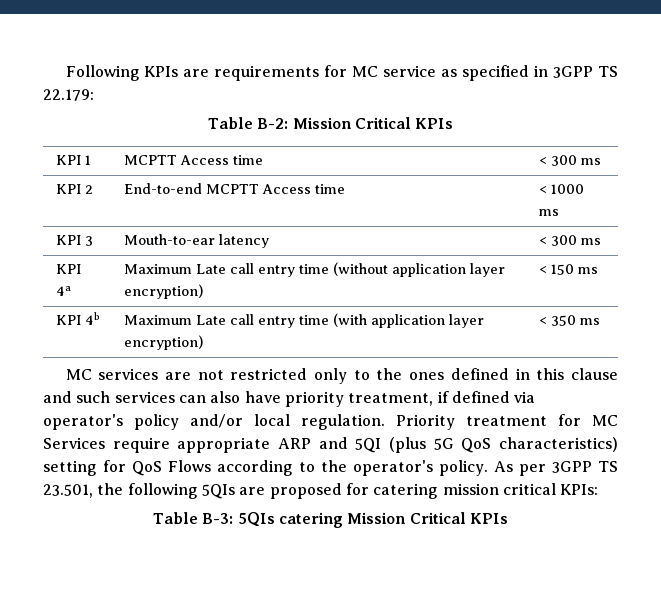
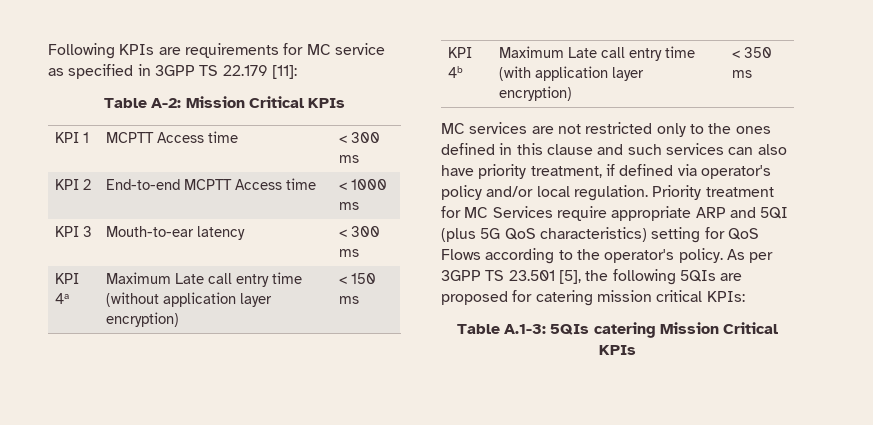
- Following KPIs are requirements for MC service as specified in 3GPP TS 22.179:
- Table B-2: Mission Critical KPIs
+ Following KPIs are requirements for MC service as specified in 3GPP TS 22.179 [11]:
+ Table A-2: Mission Critical KPIs
- As per 3GPP TS 23.501, the following 5QIs are proposed for catering mission critical KPIs:
+ As per 3GPP TS 23.501 [5], the following 5QIs are proposed for catering mission critical KPIs:
- Table B-3: 5QIs catering Mission Critical KPIs
+ Table A.1-3: 5QIs catering Mission Critical KPIs

